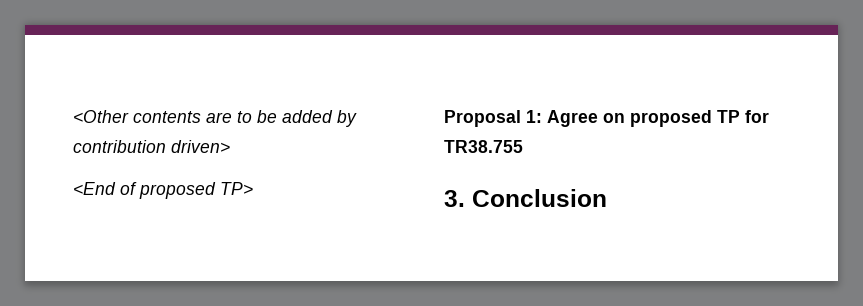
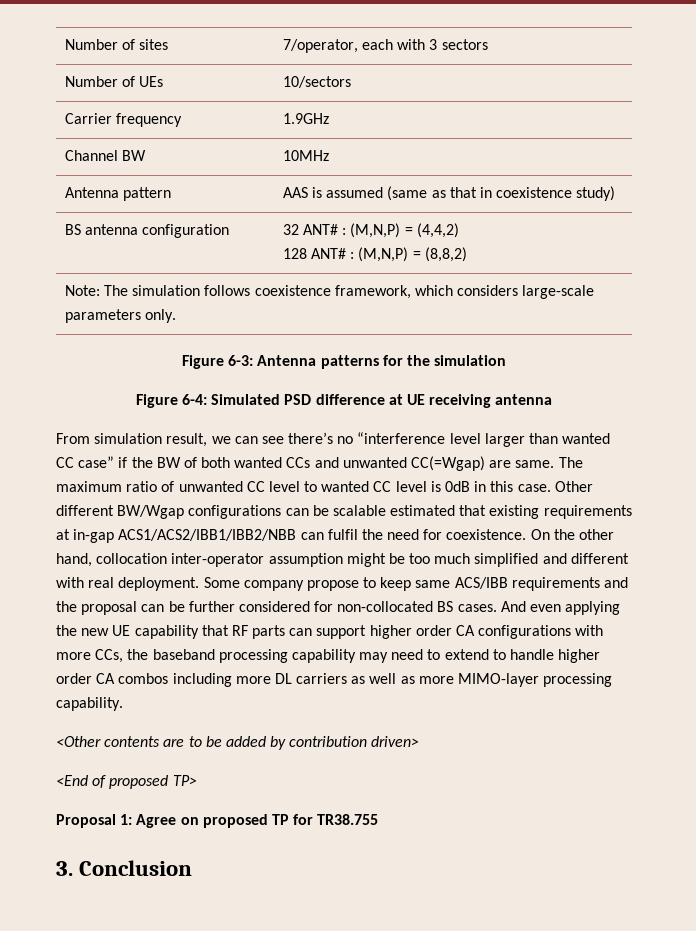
+ Number of sites | 7/operator, each with 3 sectors
+ Number of UEs | 10/sectors
+ Carrier frequency | 1.9GHz
+ Channel BW | 10MHz
+ Antenna pattern | AAS is assumed (same as that in coexistence study)
+ BS antenna configuration | 32 ANT# : (M,N,P) = (4,4,2)
+ 128 ANT# : (M,N,P) = (8,8,2)
+ Note: The simulation follows coexistence framework, which considers large-scale parameters only.
+ Figure 6-3: Antenna patterns for the simulation
+ Figure 6-4: Simulated PSD difference at UE receiving antenna
+ From simulation result, we can see there’s no “interference level larger than wanted CC case” if the BW of both wanted CCs and unwanted CC(=Wgap) are same. The maximum ratio of unwanted CC level to wanted CC level is 0dB in this case. Other different BW/Wgap configurations can be scalable estimated that existing requirements at in-gap ACS1/ACS2/IBB1/IBB2/NBB can fulfil the need for coexistence. On the other hand, collocation inter-operator assumption might be too much simplified and different with real deployment. Some company propose to keep same ACS/IBB requirements and the proposal can be further considered for non-collocated BS cases. And even applying the new UE capability that RF parts can support higher order CA configurations with more CCs, the baseband processing capability may need to extend to handle higher order CA combos including more DL carriers as well as more MIMO-layer processing capability.

